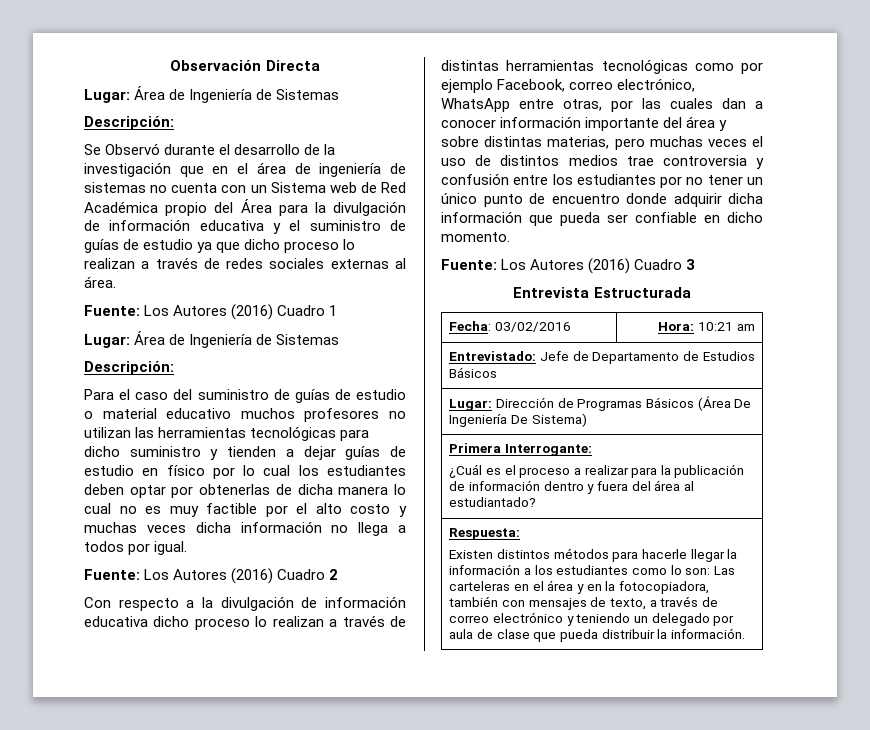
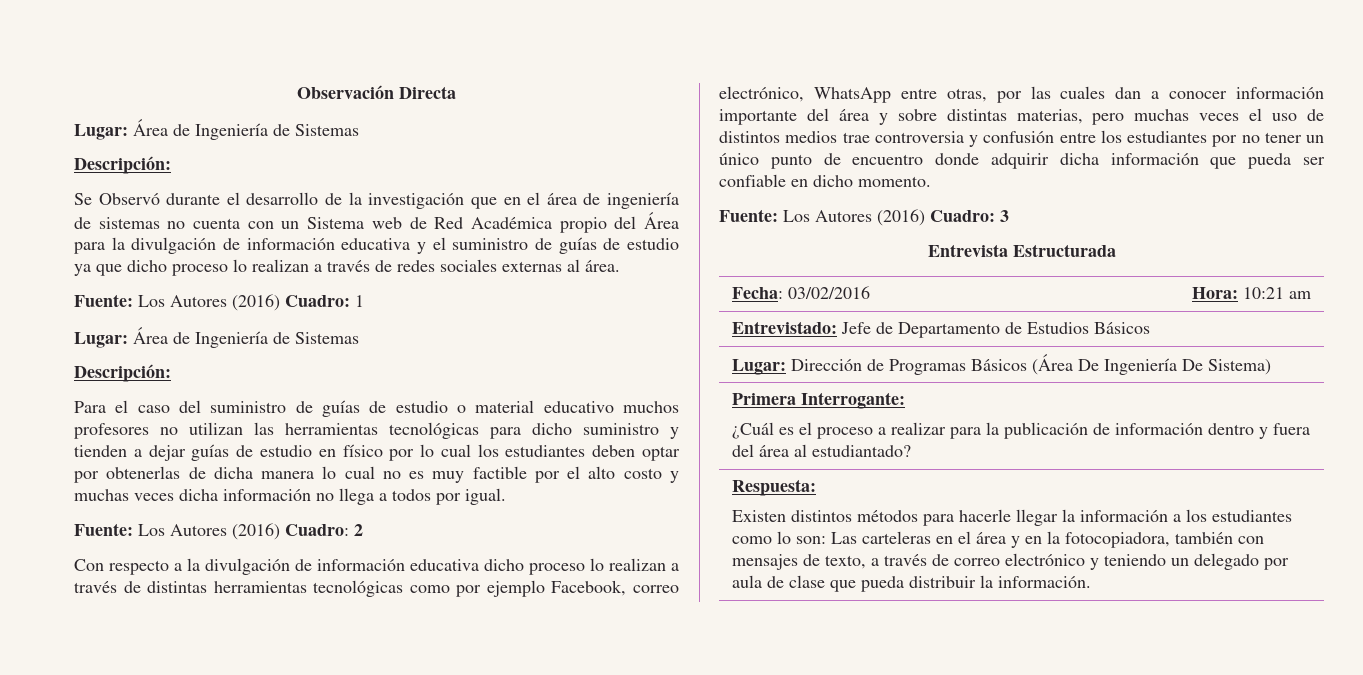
- Fuente: Los Autores (2016) Cuadro 1
+ Fuente: Los Autores (2016) Cuadro: 1
- Fuente: Los Autores (2016) Cuadro 2
+ Fuente: Los Autores (2016) Cuadro: 2
- Fuente: Los Autores (2016) Cuadro 3
+ Fuente: Los Autores (2016) Cuadro: 3

